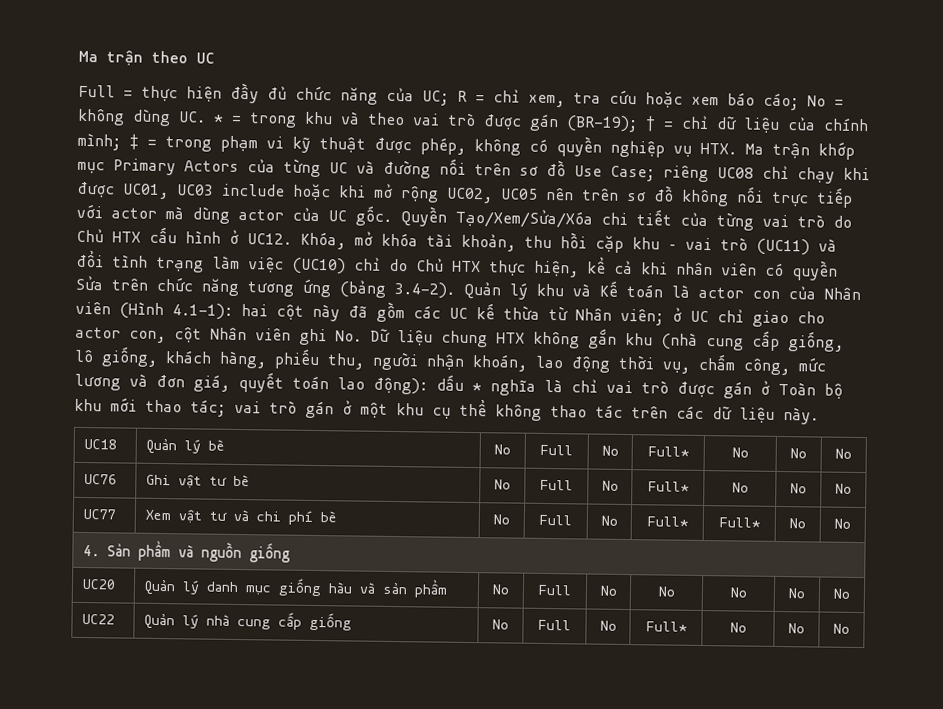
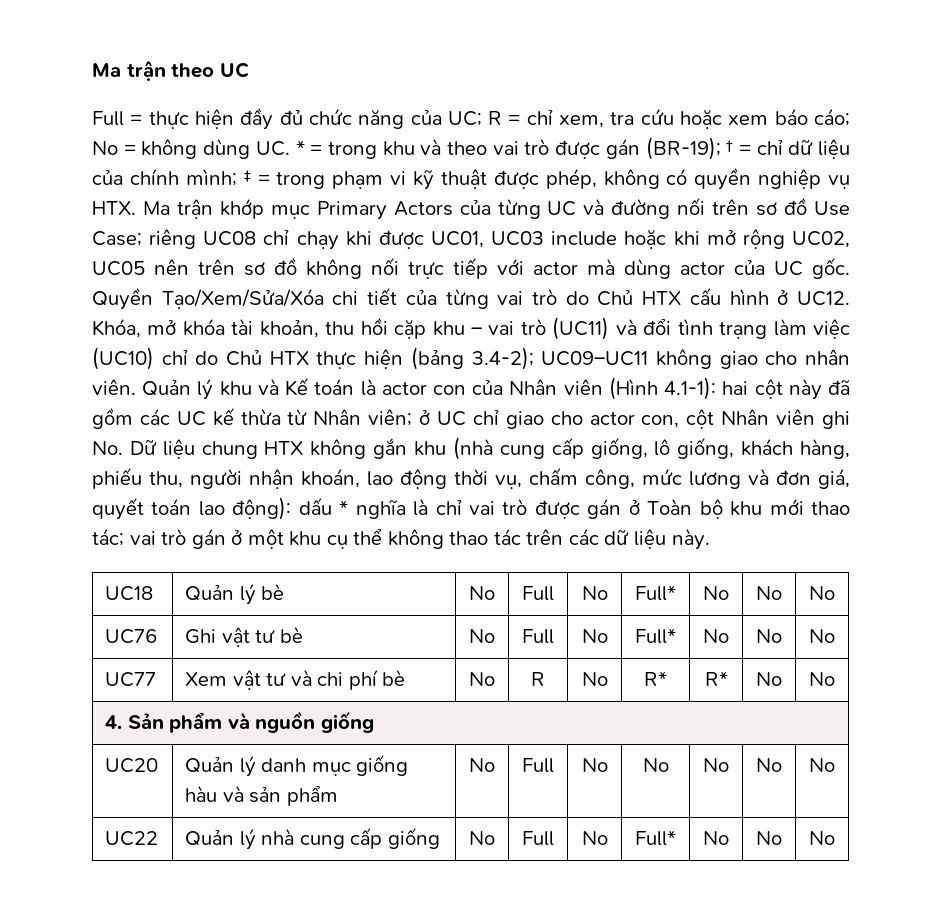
- Khóa, mở khóa tài khoản, thu hồi cặp khu – vai trò (UC11) và đổi tình trạng làm việc (UC10) chỉ do Chủ HTX thực hiện, kể cả khi nhân viên có quyền Sửa trên chức năng tương ứng (bảng 3.4-2). Quản lý khu và Kế toán là actor con của Nhân viên (Hình 4.1-1):
+ Khóa, mở khóa tài khoản, thu hồi cặp khu – vai trò (UC11) và đổi tình trạng làm việc (UC10) chỉ do Chủ HTX thực hiện (bảng 3.4-2); UC09–UC11 không giao cho nhân viên. Quản lý khu và Kế toán là actor con của Nhân viên (Hình 4.1-1):
- UC77 | Xem vật tư và chi phí bè | No | Full | No | Full* | Full* | No | No
+ UC77 | Xem vật tư và chi phí bè | No | R | No | R* | R* | No | No

